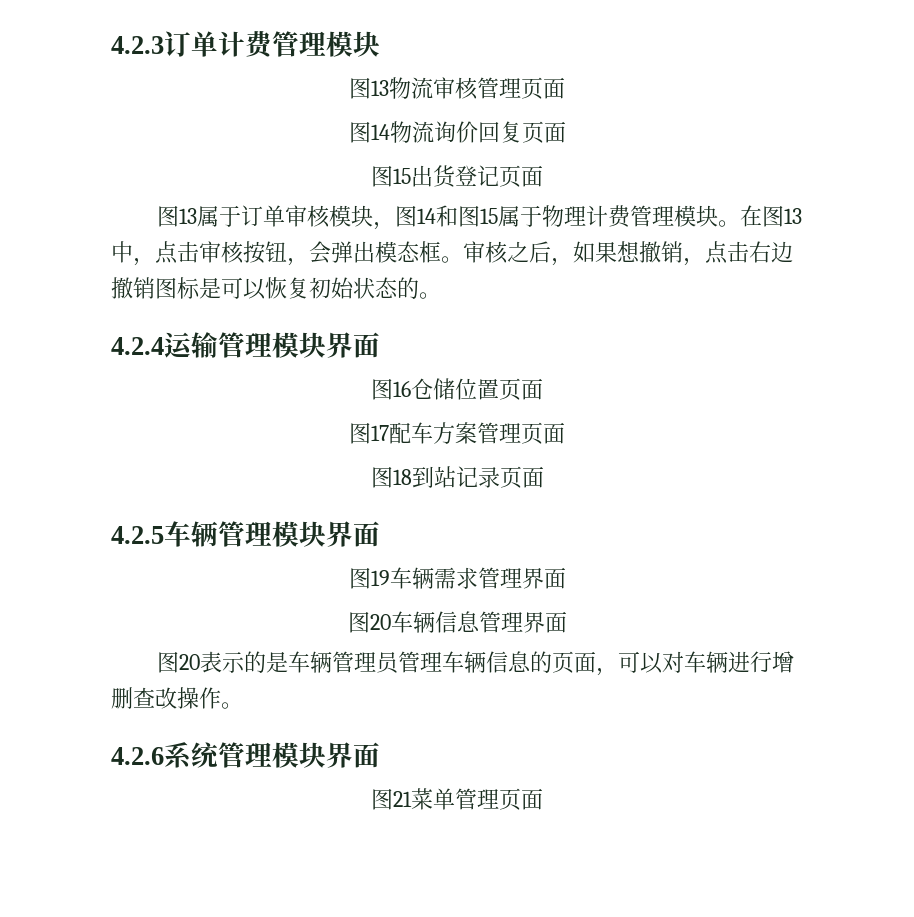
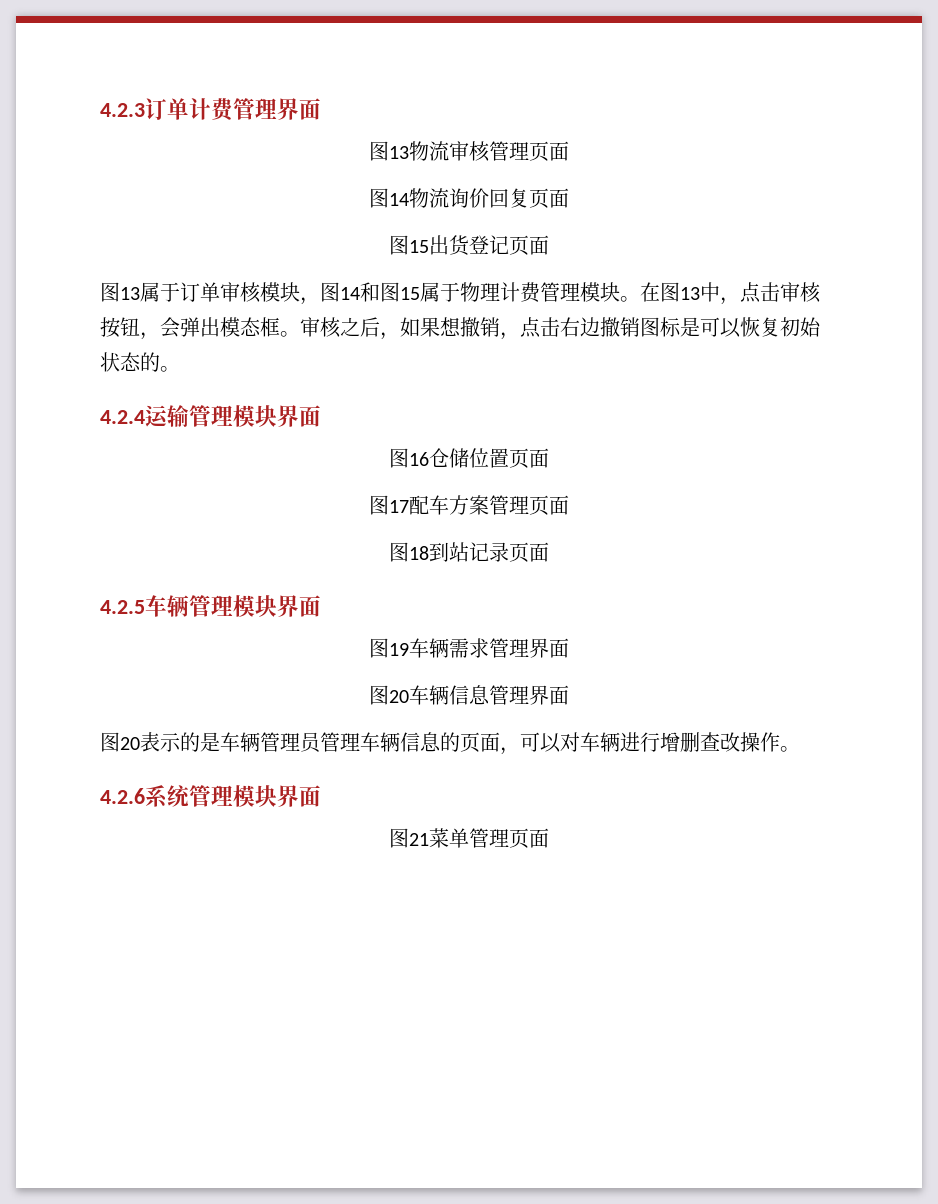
- 4.2.3订单计费管理模块
+ 4.2.3订单计费管理界面

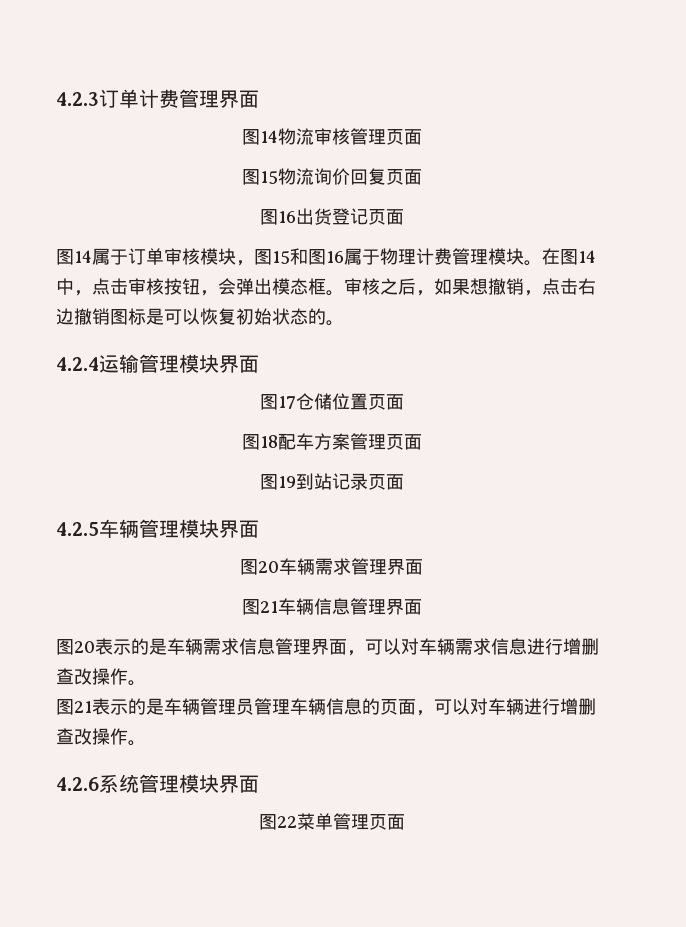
- 图13物流审核管理页面
+ 图14物流审核管理页面
- 图14物流询价回复页面
+ 图15物流询价回复页面
- 图15出货登记页面
+ 图16出货登记页面
- 图13属于订单审核模块，图14和图15属于物理计费管理模块。
+ 图14属于订单审核模块，图15和图16属于物理计费管理模块。
- 在图13中，点击审核按钮，会弹出模态框。
+ 在图14中，点击审核按钮，会弹出模态框。
- 图16仓储位置页面
+ 图17仓储位置页面
- 图17配车方案管理页面
+ 图18配车方案管理页面
- 图18到站记录页面
+ 图19到站记录页面
- 图19车辆需求管理界面
+ 图20车辆需求管理界面
- 图20车辆信息管理界面
+ 图21车辆信息管理界面
- 图20表示的是车辆管理员管理车辆信息的页面，可以对车辆进行增删查改操作。
+ 图20表示的是车辆需求信息管理界面，可以对车辆需求信息进行增删查改操作。
+ 图21表示的是车辆管理员管理车辆信息的页面，可以对车辆进行增删查改操作。
- 图21菜单管理页面
+ 图22菜单管理页面

